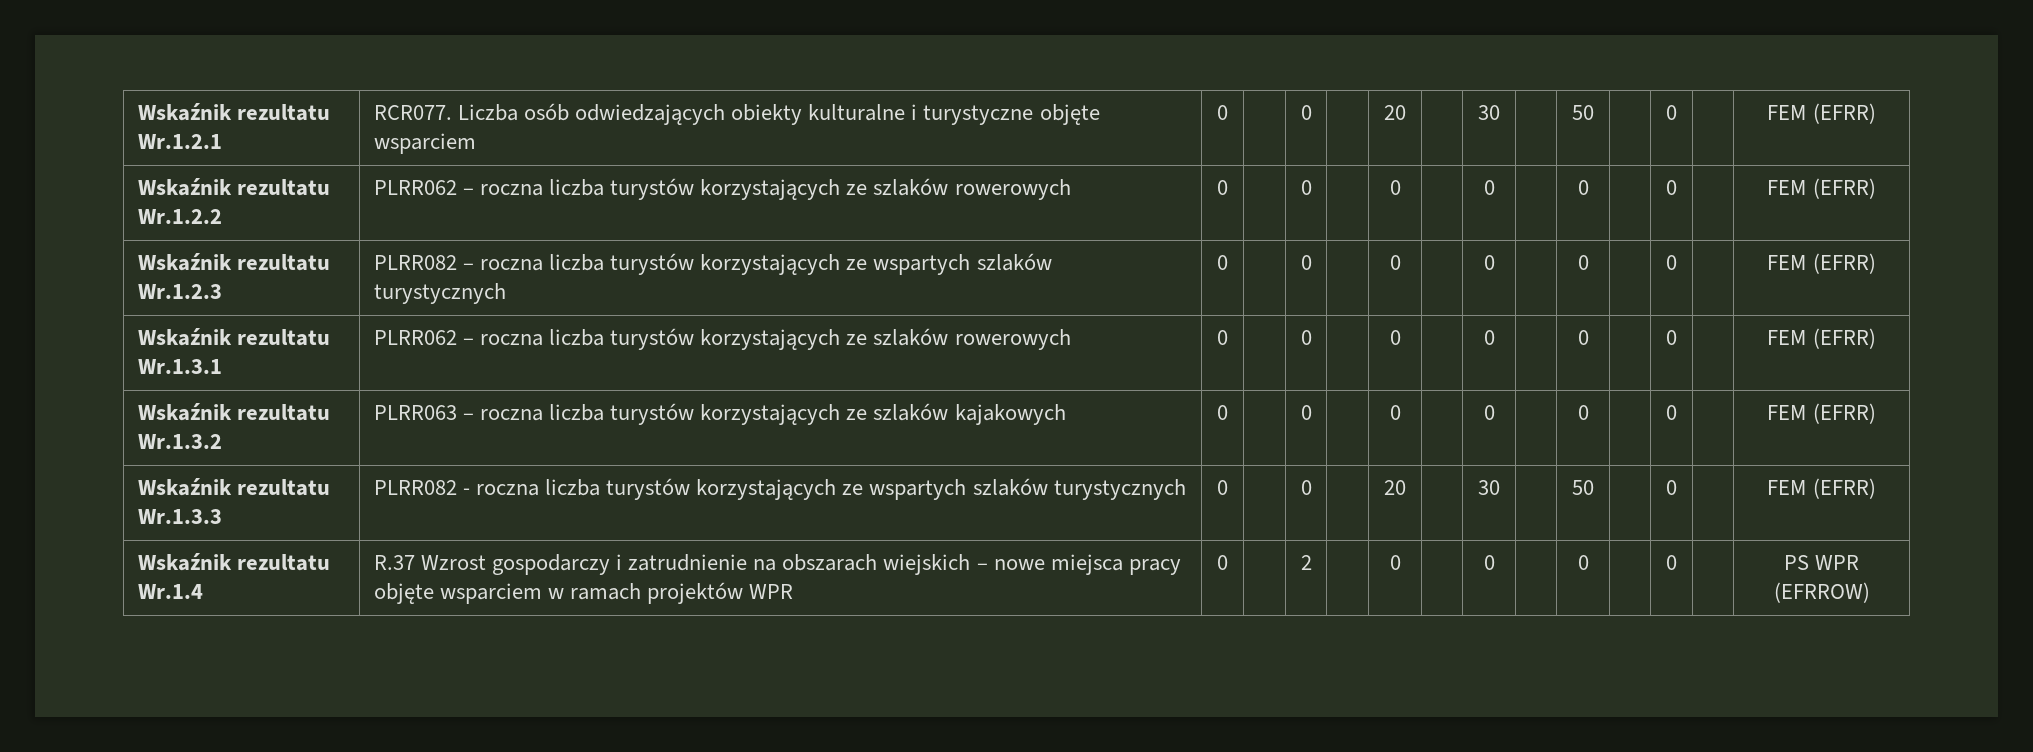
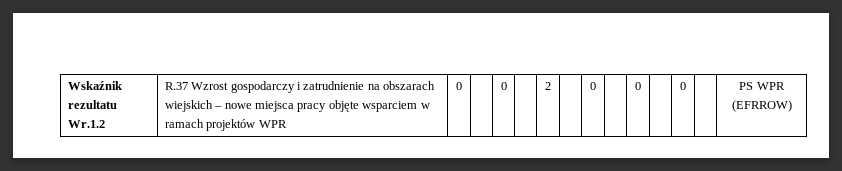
- Wskaźnik rezultatu Wr.1.2.1 | RCR077. Liczba osób odwiedzających obiekty kulturalne i turystyczne objęte wsparciem | 0 | | 0 | | 20 | | 30 | | 50 | | 0 | | FEM (EFRR)
- Wskaźnik rezultatu Wr.1.2.2 | PLRR062 – roczna liczba turystów korzystających ze szlaków rowerowych | 0 | | 0 | | 0 | | 0 | | 0 | | 0 | | FEM (EFRR)
- Wskaźnik rezultatu Wr.1.2.3 | PLRR082 – roczna liczba turystów korzystających ze wspartych szlaków turystycznych | 0 | | 0 | | 0 | | 0 | | 0 | | 0 | | FEM (EFRR)
- Wskaźnik rezultatu Wr.1.3.1 | PLRR062 – roczna liczba turystów korzystających ze szlaków rowerowych | 0 | | 0 | | 0 | | 0 | | 0 | | 0 | | FEM (EFRR)
- Wskaźnik rezultatu Wr.1.3.2 | PLRR063 – roczna liczba turystów korzystających ze szlaków kajakowych | 0 | | 0 | | 0 | | 0 | | 0 | | 0 | | FEM (EFRR)
- Wskaźnik rezultatu Wr.1.3.3 | PLRR082 - roczna liczba turystów korzystających ze wspartych szlaków turystycznych | 0 | | 0 | | 20 | | 30 | | 50 | | 0 | | FEM (EFRR)
- Wskaźnik rezultatu Wr.1.4 | R.37 Wzrost gospodarczy i zatrudnienie na obszarach wiejskich – nowe miejsca pracy objęte wsparciem w ramach projektów WPR | 0 | | 2 | | 0 | | 0 | | 0 | | 0 | | PS WPR (EFRROW)
+ Wskaźnik rezultatu Wr.1.2 | R.37 Wzrost gospodarczy i zatrudnienie na obszarach wiejskich – nowe miejsca pracy objęte wsparciem w ramach projektów WPR | 0 | | 0 | | 2 | | 0 | | 0 | | 0 | | PS WPR (EFRROW)

